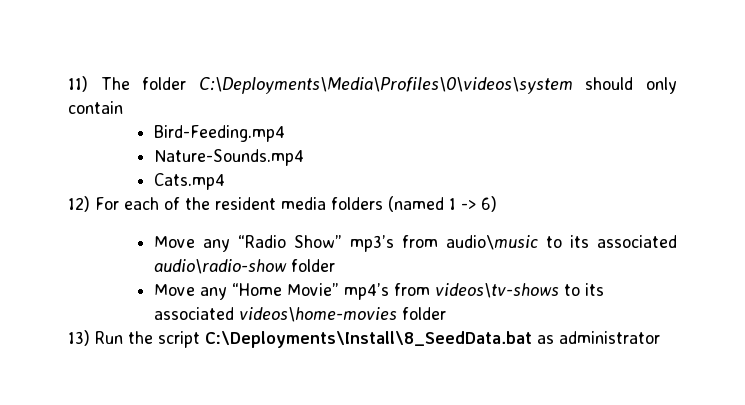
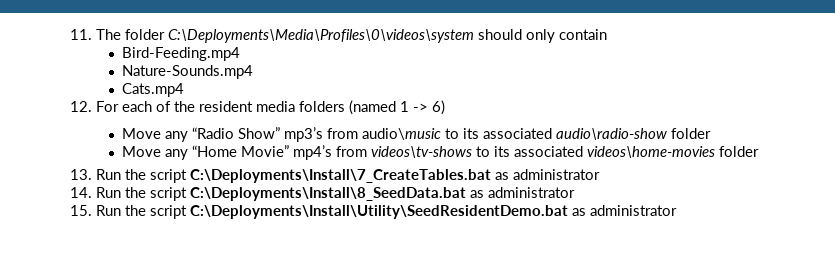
- 11) The folder C:\Deployments\Media\Profiles\0\videos\system should only contain
+ 11. The folder C:\Deployments\Media\Profiles\0\videos\system should only contain
- 12) For each of the resident media folders (named 1 -> 6)
+ 12. For each of the resident media folders (named 1 -> 6)
- 13) Run the script C:\Deployments\Install\8_SeedData.bat as administrator
+ 13. Run the script C:\Deployments\Install\7_CreateTables.bat as administrator
+ 14. Run the script C:\Deployments\Install\8_SeedData.bat as administrator
+ 15. Run the script C:\Deployments\Install\Utility\SeedResidentDemo.bat as administrator

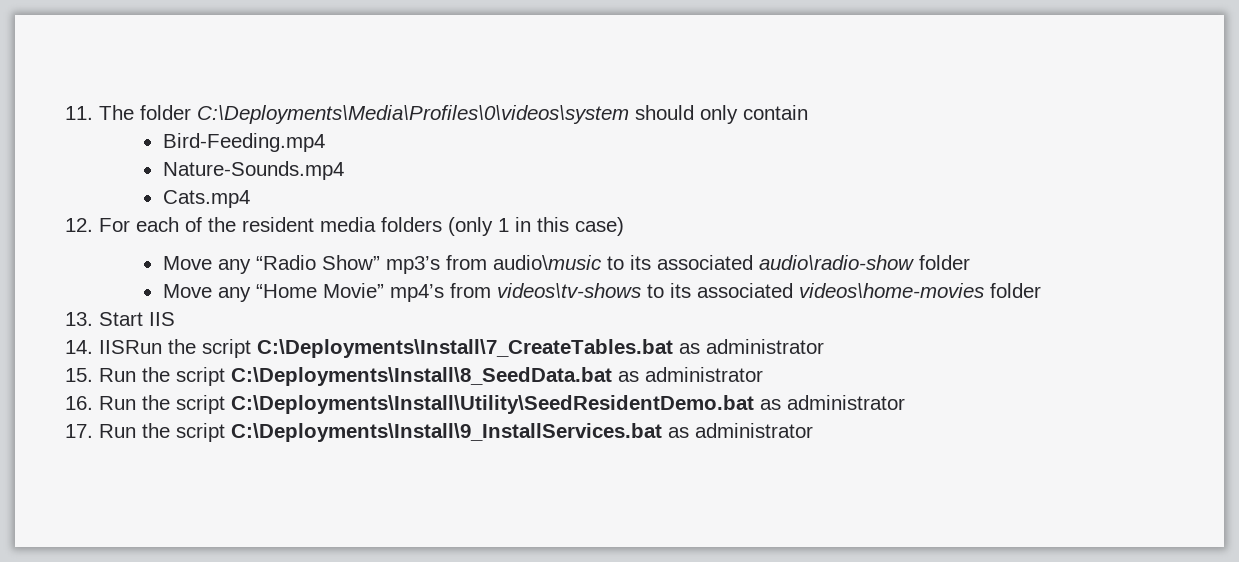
- 12. For each of the resident media folders (named 1 -> 6)
+ 12. For each of the resident media folders (only 1 in this case)
- 13. Run the script C:\Deployments\Install\7_CreateTables.bat as administrator
+ 13. Start IIS
+ 14. IISRun the script C:\Deployments\Install\7_CreateTables.bat as administrator
- 14. Run the script C:\Deployments\Install\8_SeedData.bat as administrator
+ 15. Run the script C:\Deployments\Install\8_SeedData.bat as administrator
- 15. Run the script C:\Deployments\Install\Utility\SeedResidentDemo.bat as administrator
+ 16. Run the script C:\Deployments\Install\Utility\SeedResidentDemo.bat as administrator
+ 17. Run the script C:\Deployments\Install\9_InstallServices.bat as administrator

